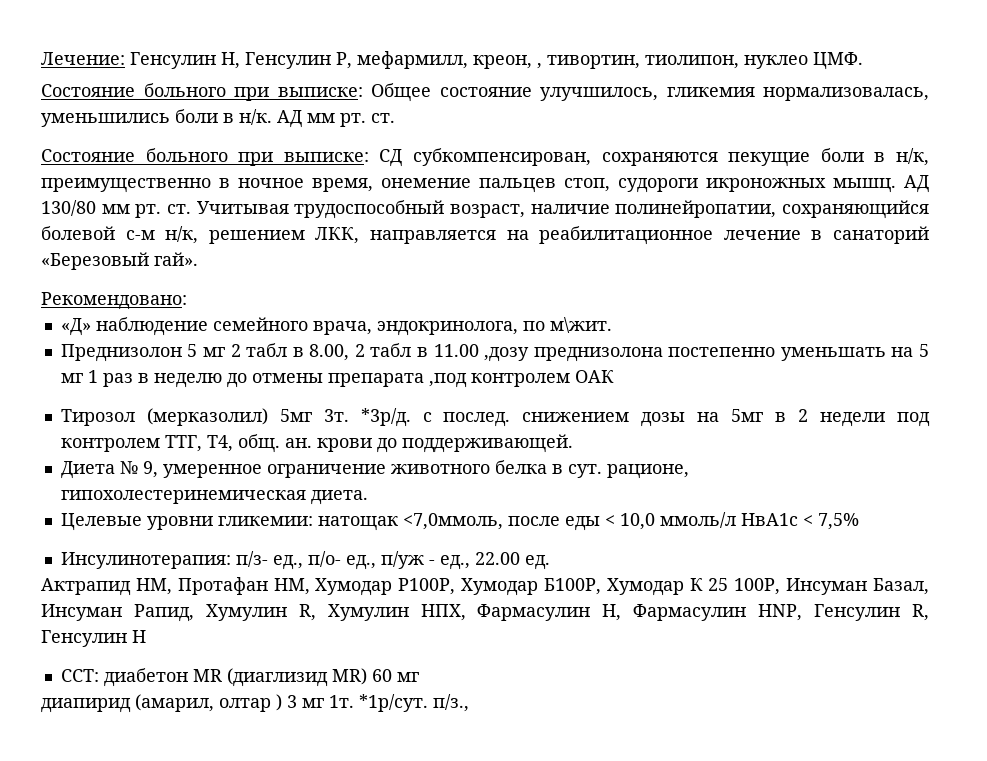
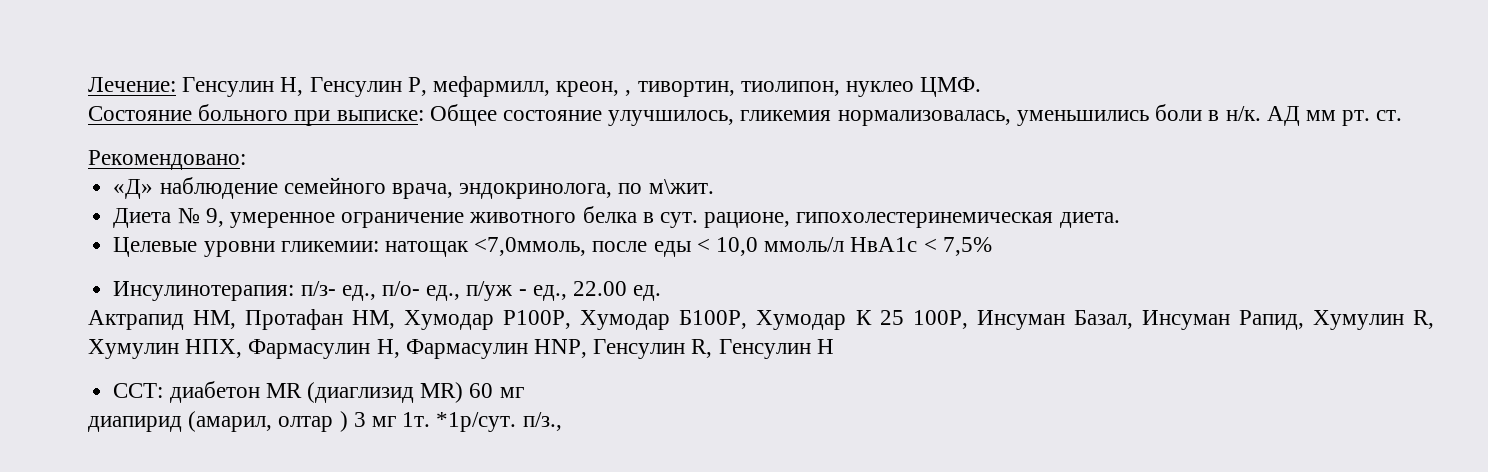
- Состояние больного при выписке: СД субкомпенсирован, сохраняются пекущие боли в н/к, преимущественно в ночное время, онемение пальцев стоп, судороги икроножных мышц. АД 130/80 мм рт. ст. Учитывая трудоспособный возраст, наличие полинейропатии, сохраняющийся болевой с-м н/к, решением ЛКК, направляется на реабилитационное лечение в санаторий «Березовый гай».
- Преднизолон 5 мг 2 табл в 8.00, 2 табл в 11.00 ,дозу преднизолона постепенно уменьшать на 5 мг 1 раз в неделю до отмены препарата ,под контролем ОАК
- Тирозол (мерказолил) 5мг 3т. *3р/д. с послед. снижением дозы на 5мг в 2 недели под контролем ТТГ, Т4, общ. ан. крови до поддерживающей.

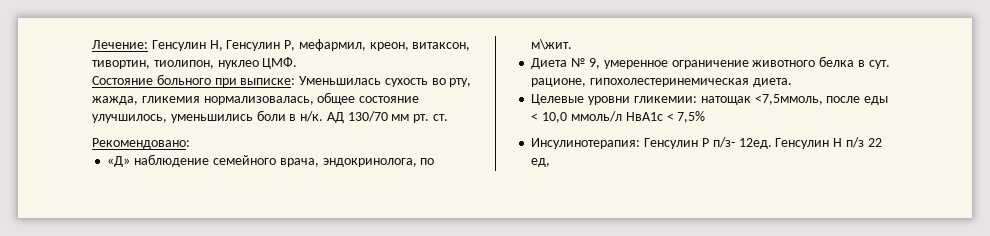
- Лечение: Генсулин Н, Генсулин Р, мефармилл, креон, , тивортин, тиолипон, нуклео ЦМФ.
+ Лечение: Генсулин Н, Генсулин Р, мефармил, креон, витаксон, тивортин, тиолипон, нуклео ЦМФ.
- Состояние больного при выписке: Общее состояние улучшилось, гликемия нормализовалась, уменьшились боли в н/к.
+ Состояние больного при выписке: Уменьшилась сухость во рту, жажда, гликемия нормализовалась, общее состояние улучшилось, уменьшились боли в н/к.
- АД мм рт. ст.
+ АД 130/70 мм рт. ст.
- Целевые уровни гликемии: натощак <7,0ммоль, после еды < 10,0 ммоль/л НвА1с < 7,5%
+ Целевые уровни гликемии: натощак <7,5ммоль, после еды < 10,0 ммоль/л НвА1с < 7,5%
- Инсулинотерапия: п/з- ед., п/о- ед., п/уж - ед., 22.00 ед.
- Актрапид НМ, Протафан НМ, Хумодар Р100Р, Хумодар Б100Р, Хумодар К 25 100Р, Инсуман Базал, Инсуман Рапид, Хумулин R, Хумулин НПХ, Фармасулин Н, Фармасулин НNР, Генсулин R, Генсулин Н
- ССТ: диабетон МR (диаглизид МR) 60 мг
- диапирид (амарил, олтар ) 3 мг 1т. *1р/сут. п/з.,
+ Инсулинотерапия: Генсулин Р п/з- 12ед. Генсулин Н п/з 22 ед,

